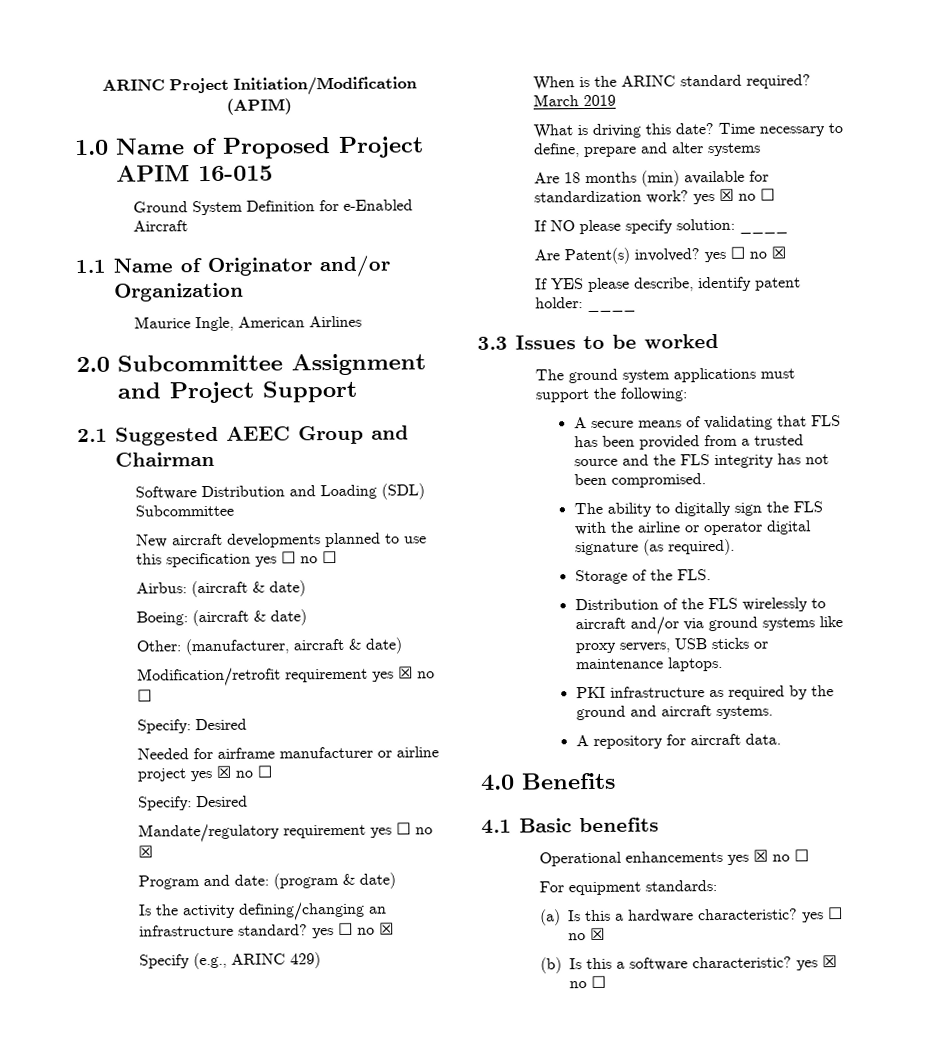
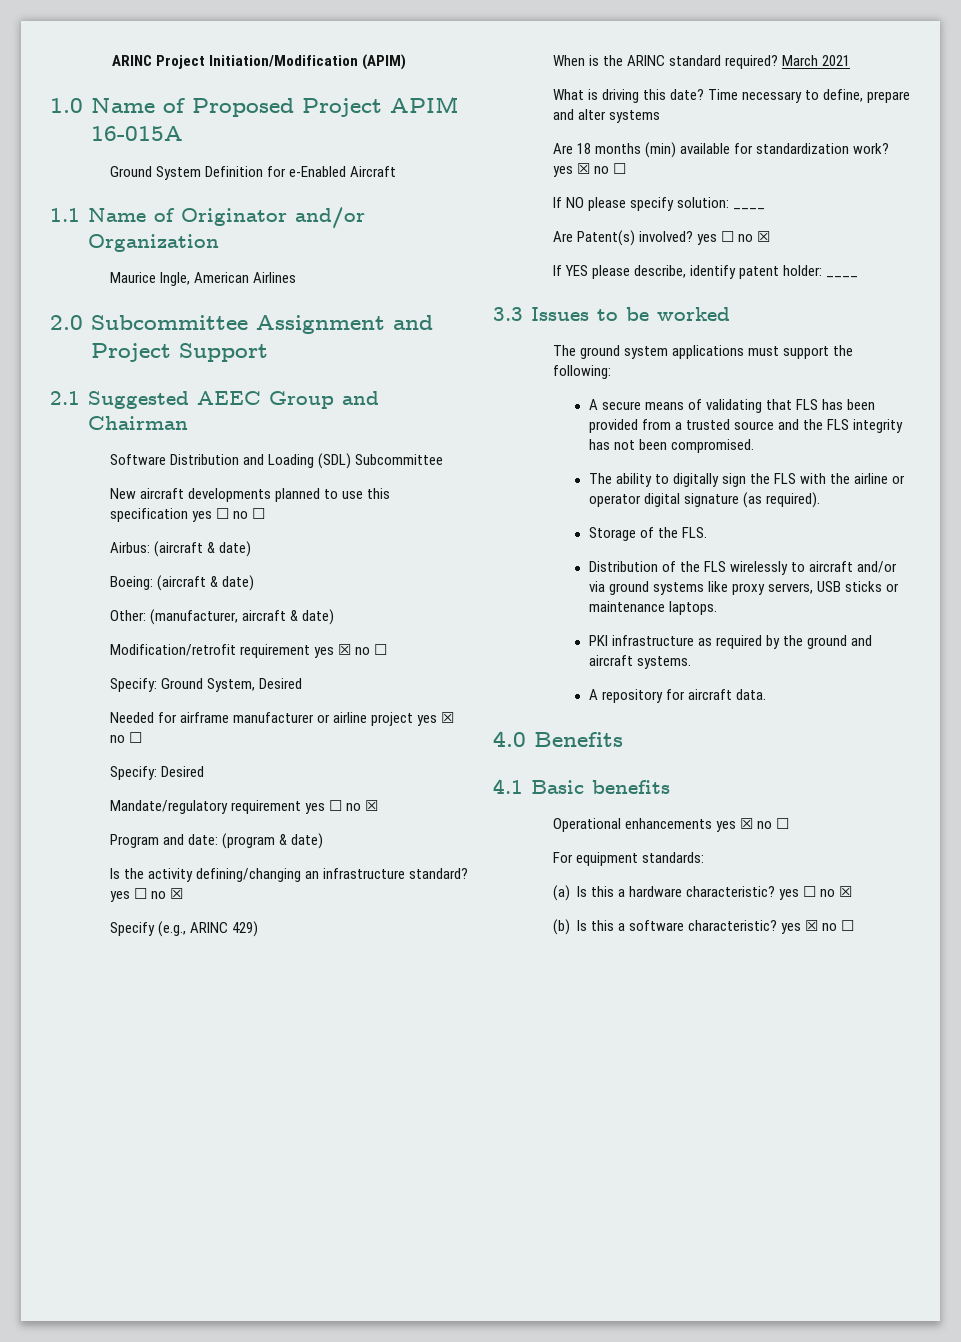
- 1.0 Name of Proposed Project APIM 16-015
+ 1.0 Name of Proposed Project APIM 16-015A
  Modification/retrofit requirement yes ☒ no ☐
- Specify: Desired
+ Specify: Ground System, Desired
- March 2019
+ March 2021

